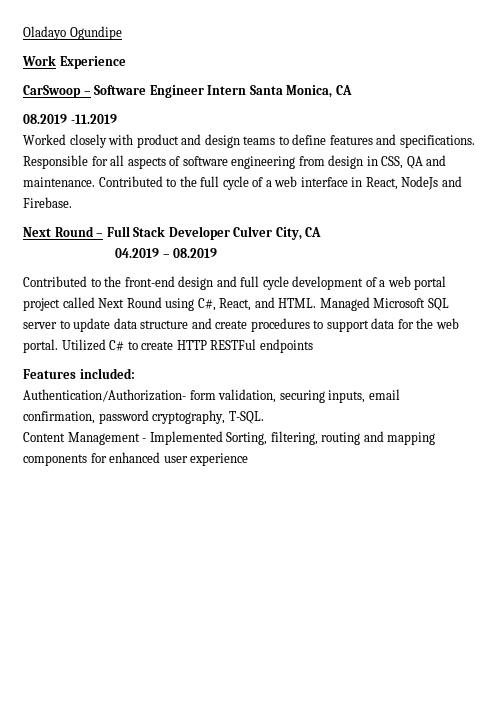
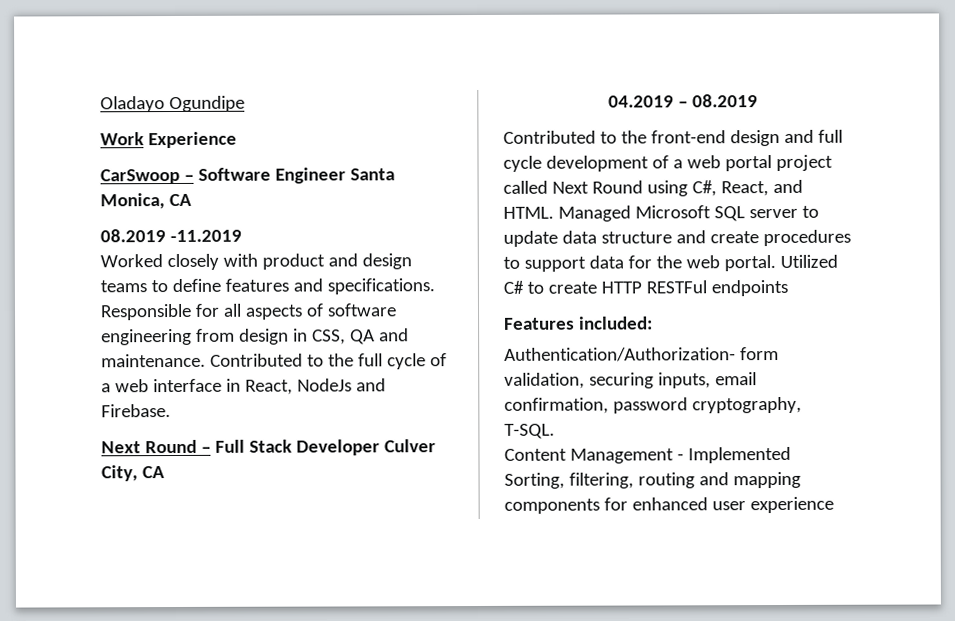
- CarSwoop – Software Engineer Intern Santa Monica, CA
+ CarSwoop – Software Engineer Santa Monica, CA

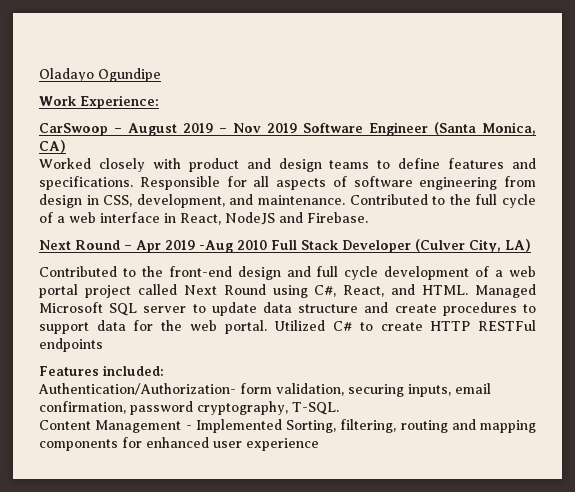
- Work Experience
+ Work Experience:
- CarSwoop – Software Engineer Santa Monica, CA
- 08.2019 -11.2019
+ CarSwoop – August 2019 – Nov 2019 Software Engineer (Santa Monica, CA)
- Responsible for all aspects of software engineering from design in CSS, QA and maintenance.
+ Responsible for all aspects of software engineering from design in CSS, development, and maintenance.
- Contributed to the full cycle of a web interface in React, NodeJs and Firebase.
+ Contributed to the full cycle of a web interface in React, NodeJS and Firebase.
- Next Round – Full Stack Developer Culver City, CA
- 04.2019 – 08.2019
+ Next Round – Apr 2019 -Aug 2010 Full Stack Developer (Culver City, LA)

